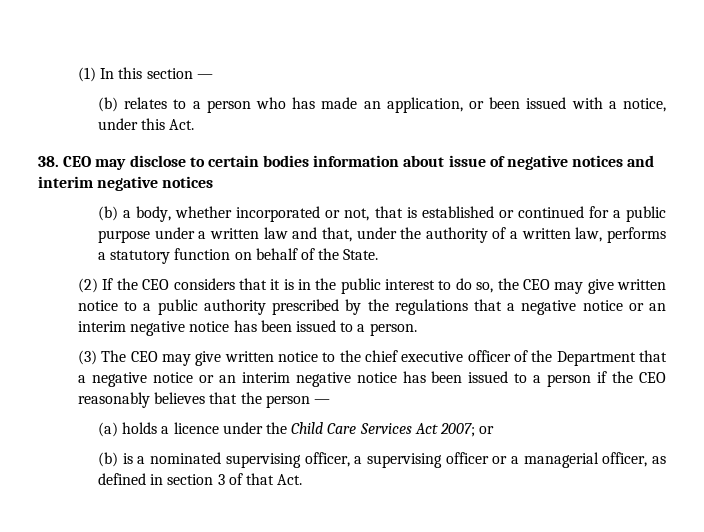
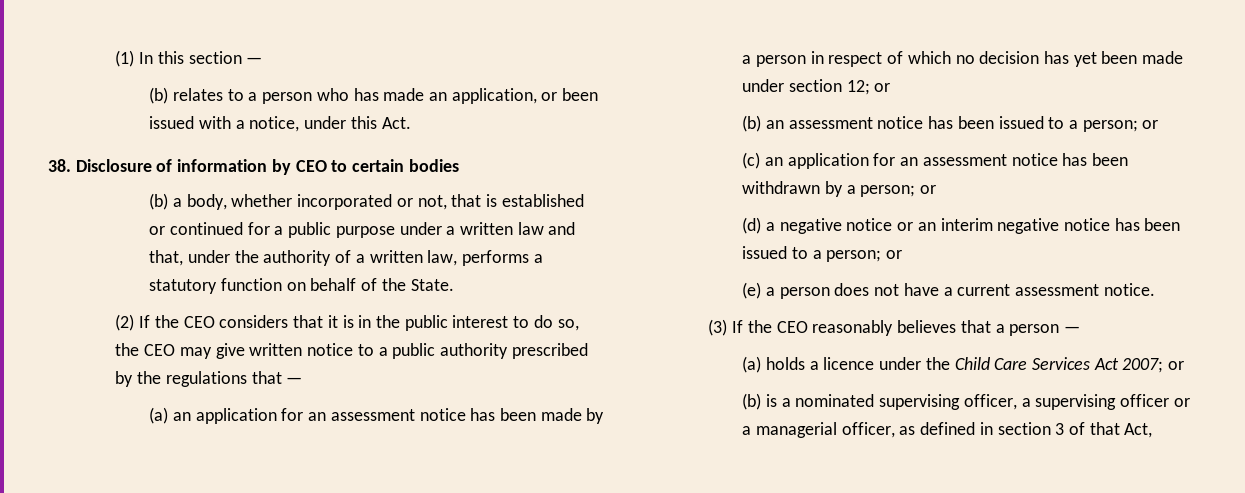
- 38. CEO may disclose to certain bodies information about issue of negative notices and interim negative notices
+ 38. Disclosure of information by CEO to certain bodies
- (2) If the CEO considers that it is in the public interest to do so, the CEO may give written notice to a public authority prescribed by the regulations that a negative notice or an interim negative notice has been issued to a person.
- (3) The CEO may give written notice to the chief executive officer of the Department that a negative notice or an interim negative notice has been issued to a person if the CEO reasonably believes that the person —
+ (2) If the CEO considers that it is in the public interest to do so, the CEO may give written notice to a public authority prescribed by the regulations that —
+ (a) an application for an assessment notice has been made by a person in respect of which no decision has yet been made under section 12; or
+ (b) an assessment notice has been issued to a person; or
+ (c) an application for an assessment notice has been withdrawn by a person; or
+ (d) a negative notice or an interim negative notice has been issued to a person; or
+ (e) a person does not have a current assessment notice.
+ (3) If the CEO reasonably believes that a person —
- (b) is a nominated supervising officer, a supervising officer or a managerial officer, as defined in section 3 of that Act.
+ (b) is a nominated supervising officer, a supervising officer or a managerial officer, as defined in section 3 of that Act,

